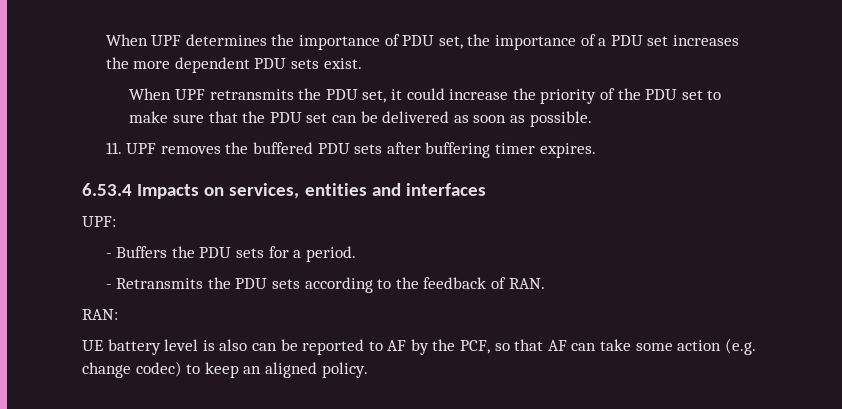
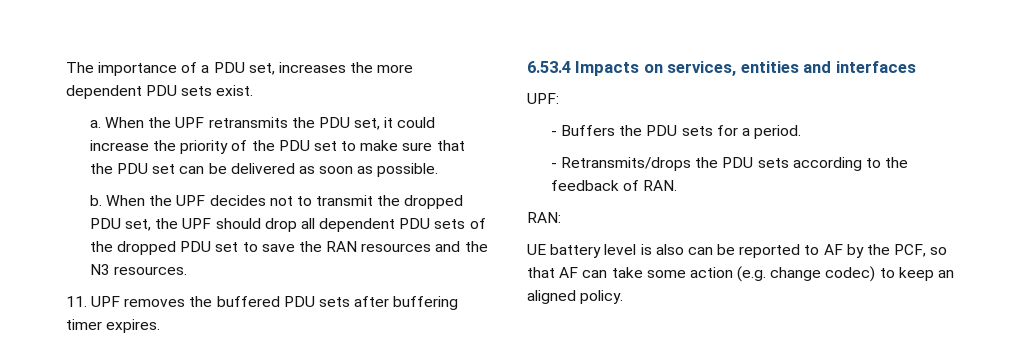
- When UPF determines the importance of PDU set, the importance of a PDU set increases the more dependent PDU sets exist.
+ The importance of a PDU set, increases the more dependent PDU sets exist.
- When UPF retransmits the PDU set, it could increase the priority of the PDU set to make sure that the PDU set can be delivered as soon as possible.
+ a. When the UPF retransmits the PDU set, it could increase the priority of the PDU set to make sure that the PDU set can be delivered as soon as possible.
+ b. When the UPF decides not to transmit the dropped PDU set, the UPF should drop all dependent PDU sets of the dropped PDU set to save the RAN resources and the N3 resources.
- - Retransmits the PDU sets according to the feedback of RAN.
+ - Retransmits/drops the PDU sets according to the feedback of RAN.

